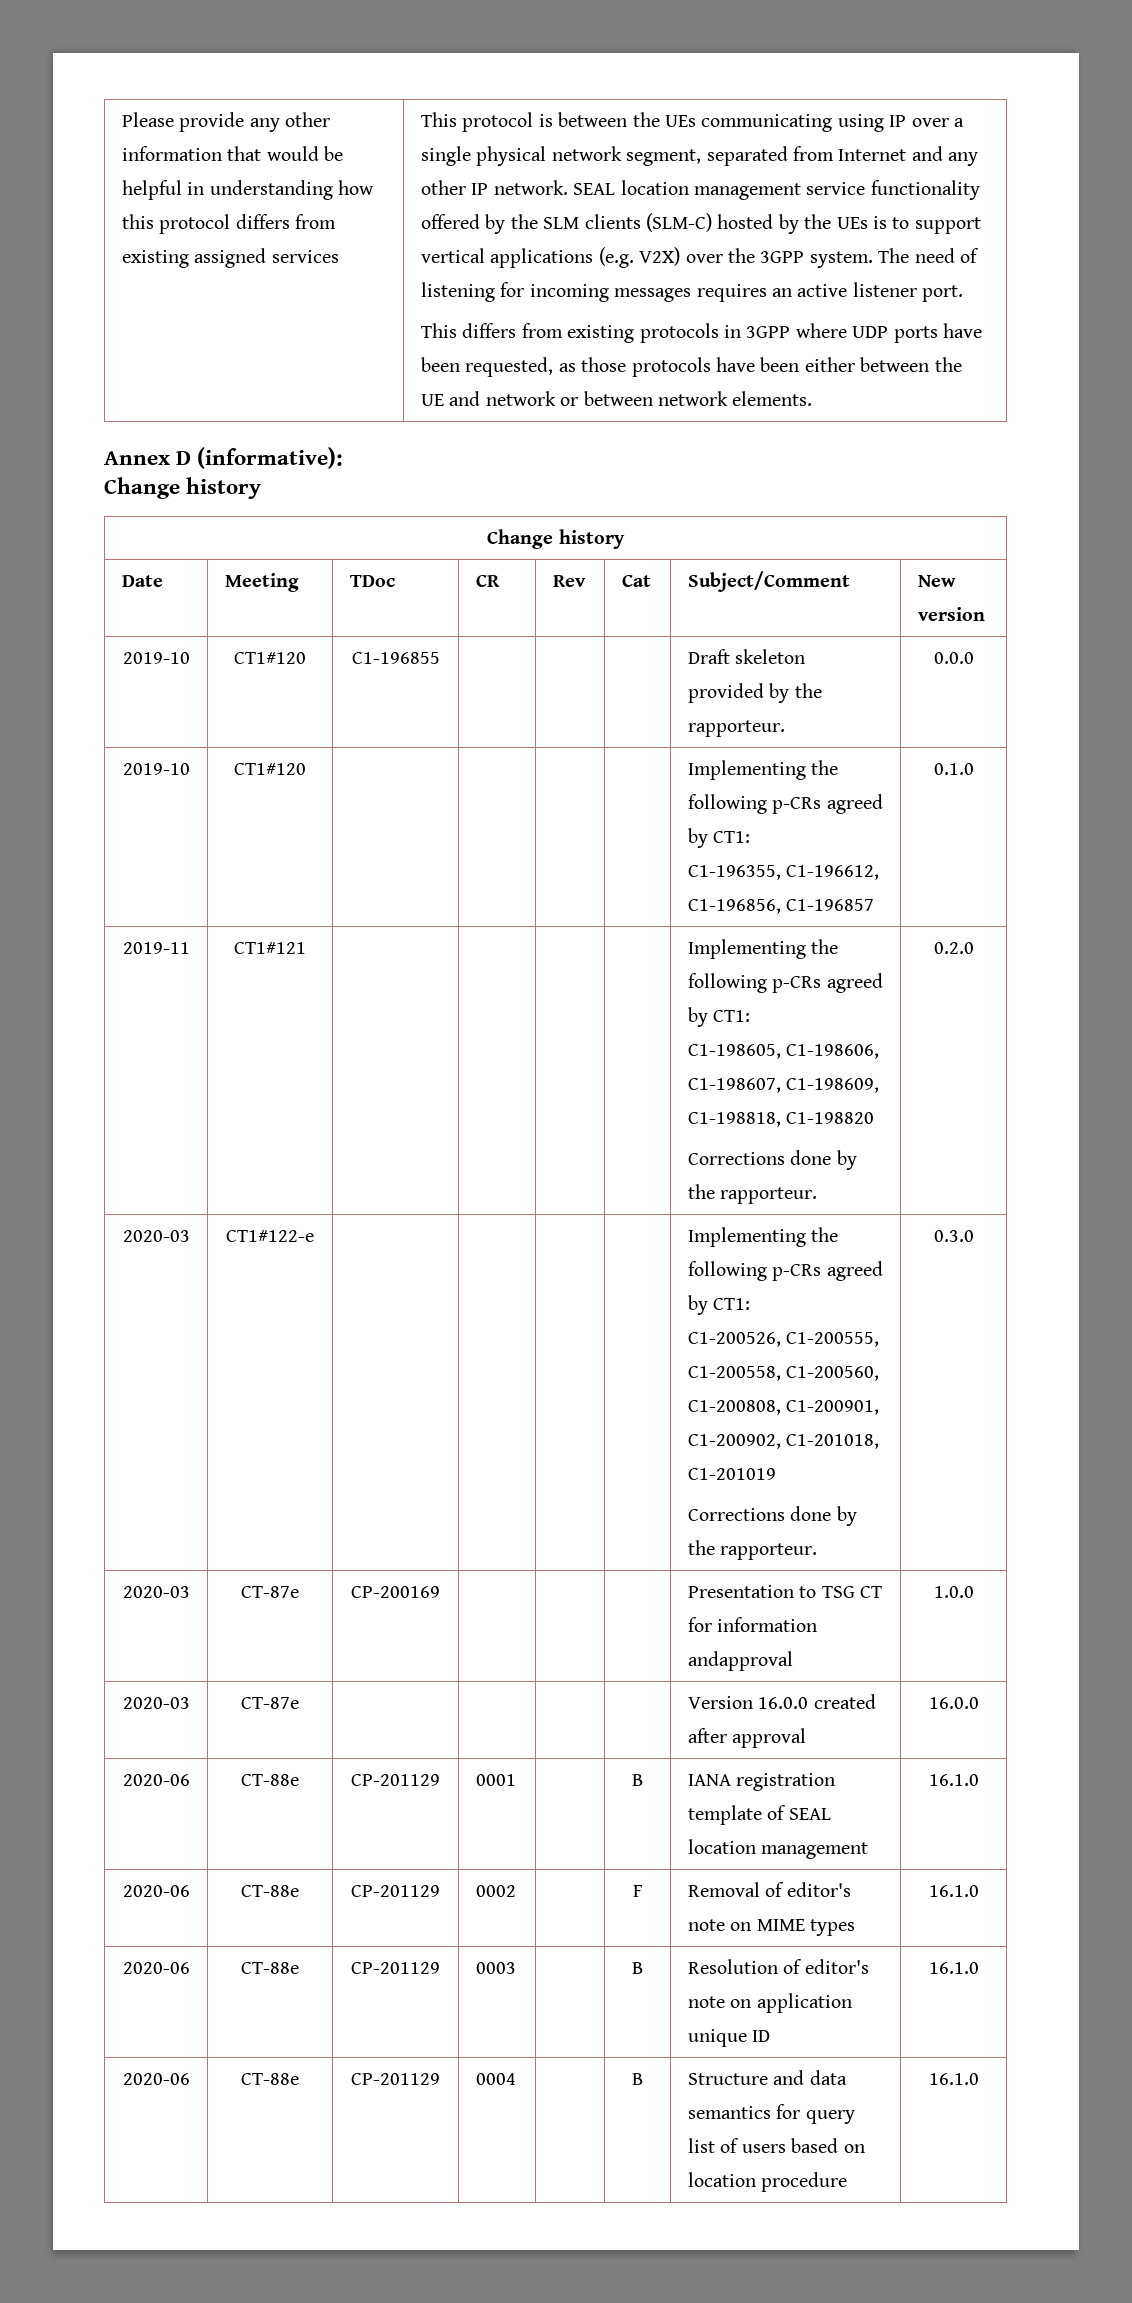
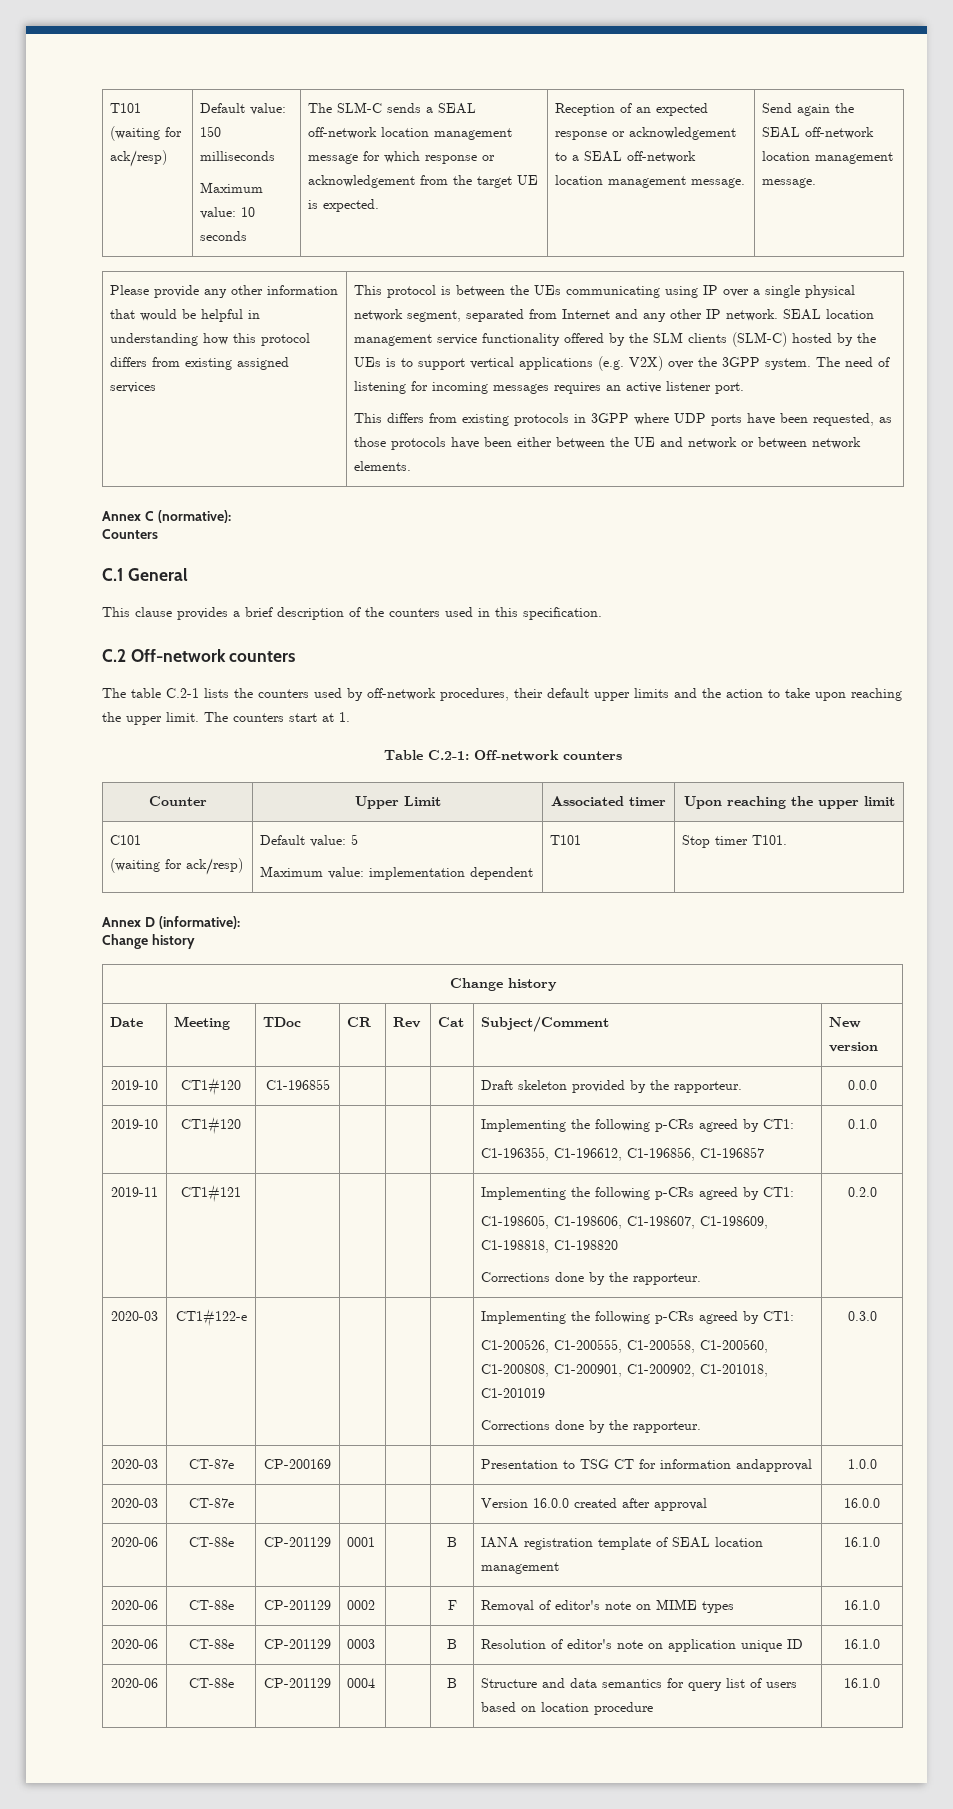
+ T101 (waiting for ack/resp) | Default value: 150 milliseconds
+ Maximum value: 10 seconds | The SLM-C sends a SEAL off-network location management message for which response or acknowledgement from the target UE is expected. | Reception of an expected response or acknowledgement to a SEAL off-network location management message. | Send again the SEAL off-network location management message.
+ Annex C (normative):
+ Counters
+ C.1 General
+ This clause provides a brief description of the counters used in this specification.
+ C.2 Off-network counters
+ The table C.2-1 lists the counters used by off-network procedures, their default upper limits and the action to take upon reaching the upper limit. The counters start at 1.
+ Table C.2-1: Off-network counters
+ Counter | Upper Limit | Associated timer | Upon reaching the upper limit
+ C101
+ (waiting for ack/resp) | Default value: 5
+ Maximum value: implementation dependent | T101 | Stop timer T101.

